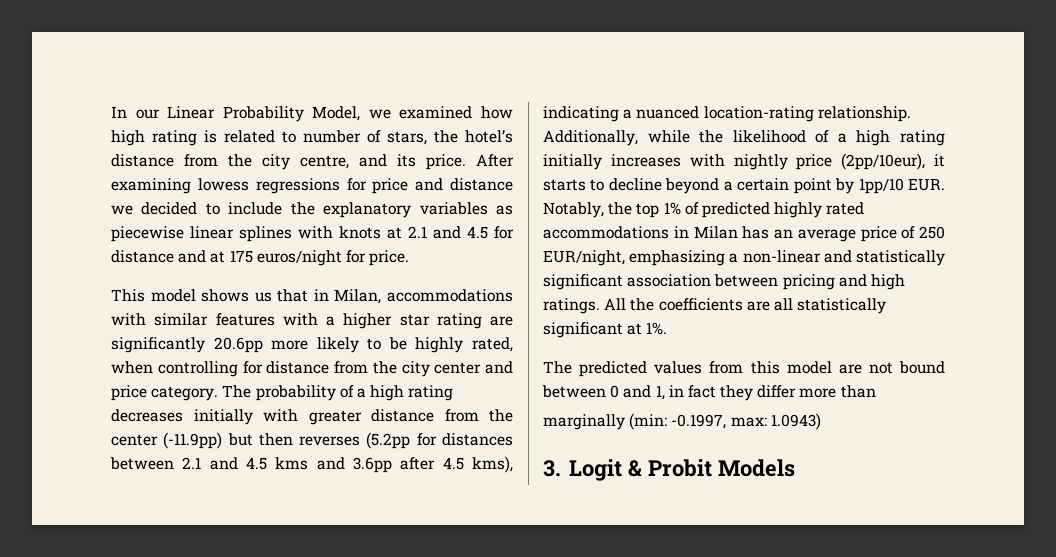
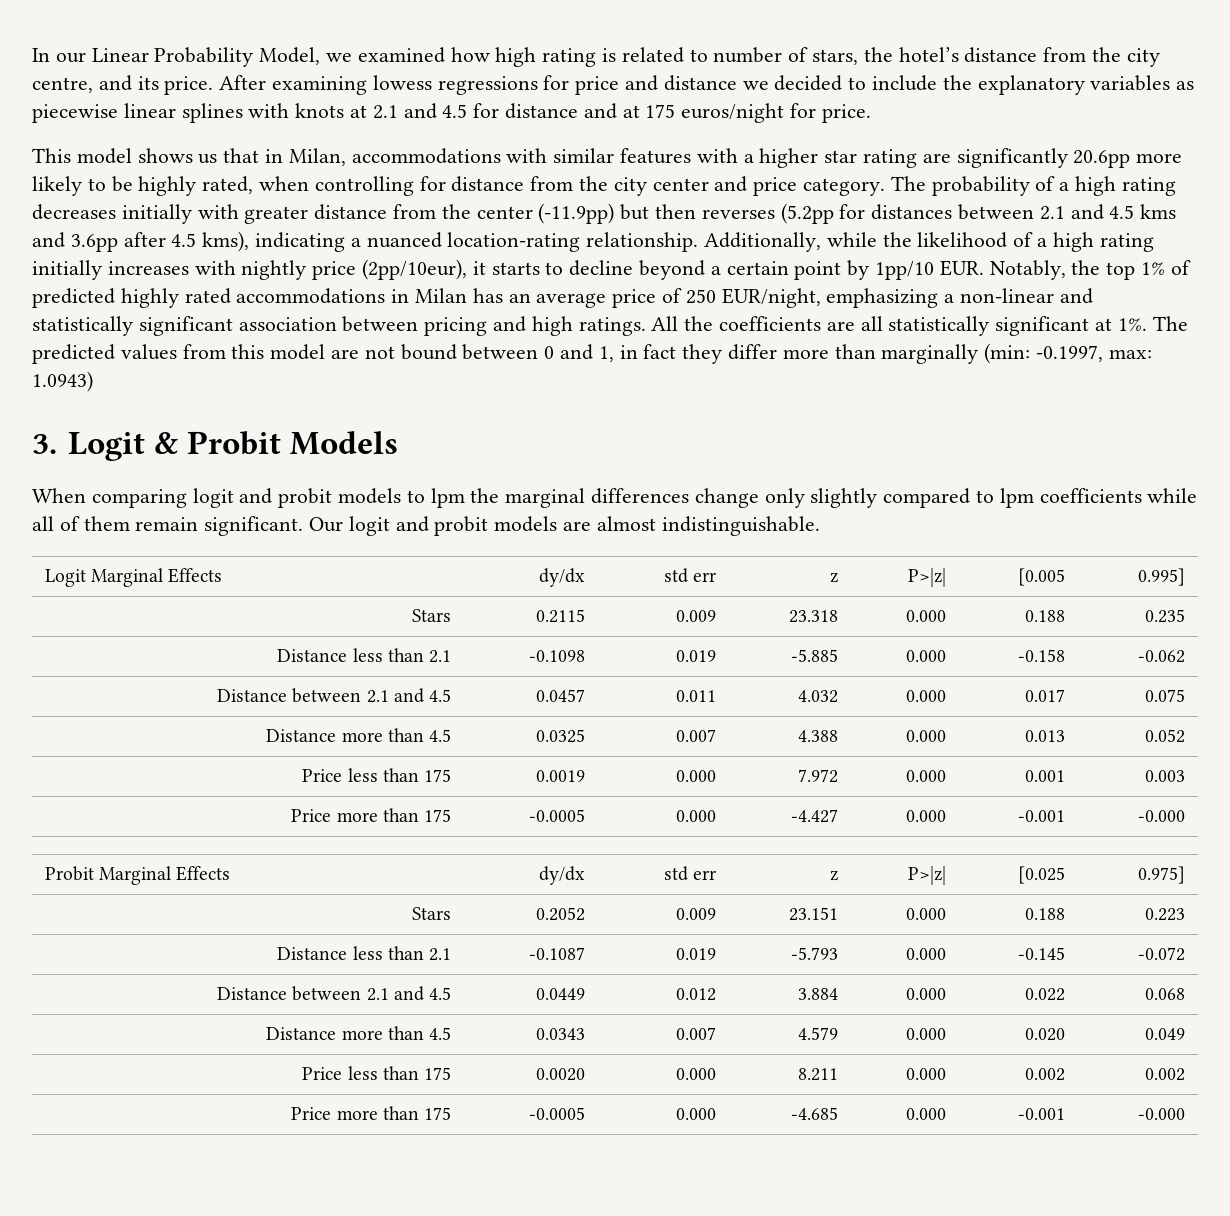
- All the coefficients are all statistically significant at 1%.
- The predicted values from this model are not bound between 0 and 1, in fact they differ more than
- marginally (min: -0.1997, max: 1.0943)
+ All the coefficients are all statistically significant at 1%. The predicted values from this model are not bound between 0 and 1, in fact they differ more than marginally (min: -0.1997, max: 1.0943)
+ When comparing logit and probit models to lpm the marginal differences change only slightly compared to lpm coefficients while all of them remain significant. Our logit and probit models are almost indistinguishable.
+ Logit Marginal Effects | dy/dx | std err | z | P>|z| | [0.005 | 0.995]
+ Stars | 0.2115 | 0.009 | 23.318 | 0.000 | 0.188 | 0.235
+ Distance less than 2.1 | -0.1098 | 0.019 | -5.885 | 0.000 | -0.158 | -0.062
+ Distance between 2.1 and 4.5 | 0.0457 | 0.011 | 4.032 | 0.000 | 0.017 | 0.075
+ Distance more than 4.5 | 0.0325 | 0.007 | 4.388 | 0.000 | 0.013 | 0.052
+ Price less than 175 | 0.0019 | 0.000 | 7.972 | 0.000 | 0.001 | 0.003
+ Price more than 175 | -0.0005 | 0.000 | -4.427 | 0.000 | -0.001 | -0.000
+ Probit Marginal Effects | dy/dx | std err | z | P>|z| | [0.025 | 0.975]
+ Stars | 0.2052 | 0.009 | 23.151 | 0.000 | 0.188 | 0.223
+ Distance less than 2.1 | -0.1087 | 0.019 | -5.793 | 0.000 | -0.145 | -0.072
+ Distance between 2.1 and 4.5 | 0.0449 | 0.012 | 3.884 | 0.000 | 0.022 | 0.068
+ Distance more than 4.5 | 0.0343 | 0.007 | 4.579 | 0.000 | 0.020 | 0.049
+ Price less than 175 | 0.0020 | 0.000 | 8.211 | 0.000 | 0.002 | 0.002
+ Price more than 175 | -0.0005 | 0.000 | -4.685 | 0.000 | -0.001 | -0.000

